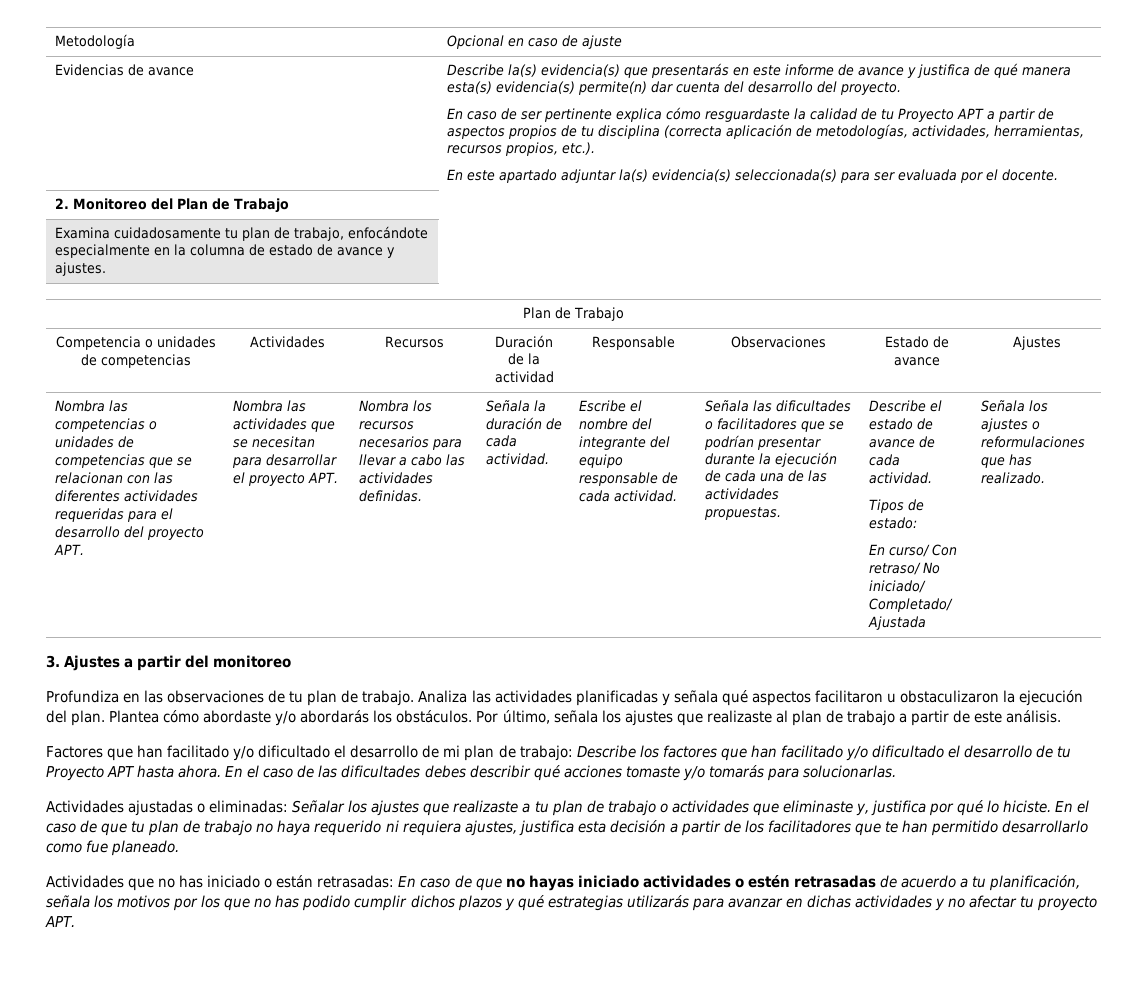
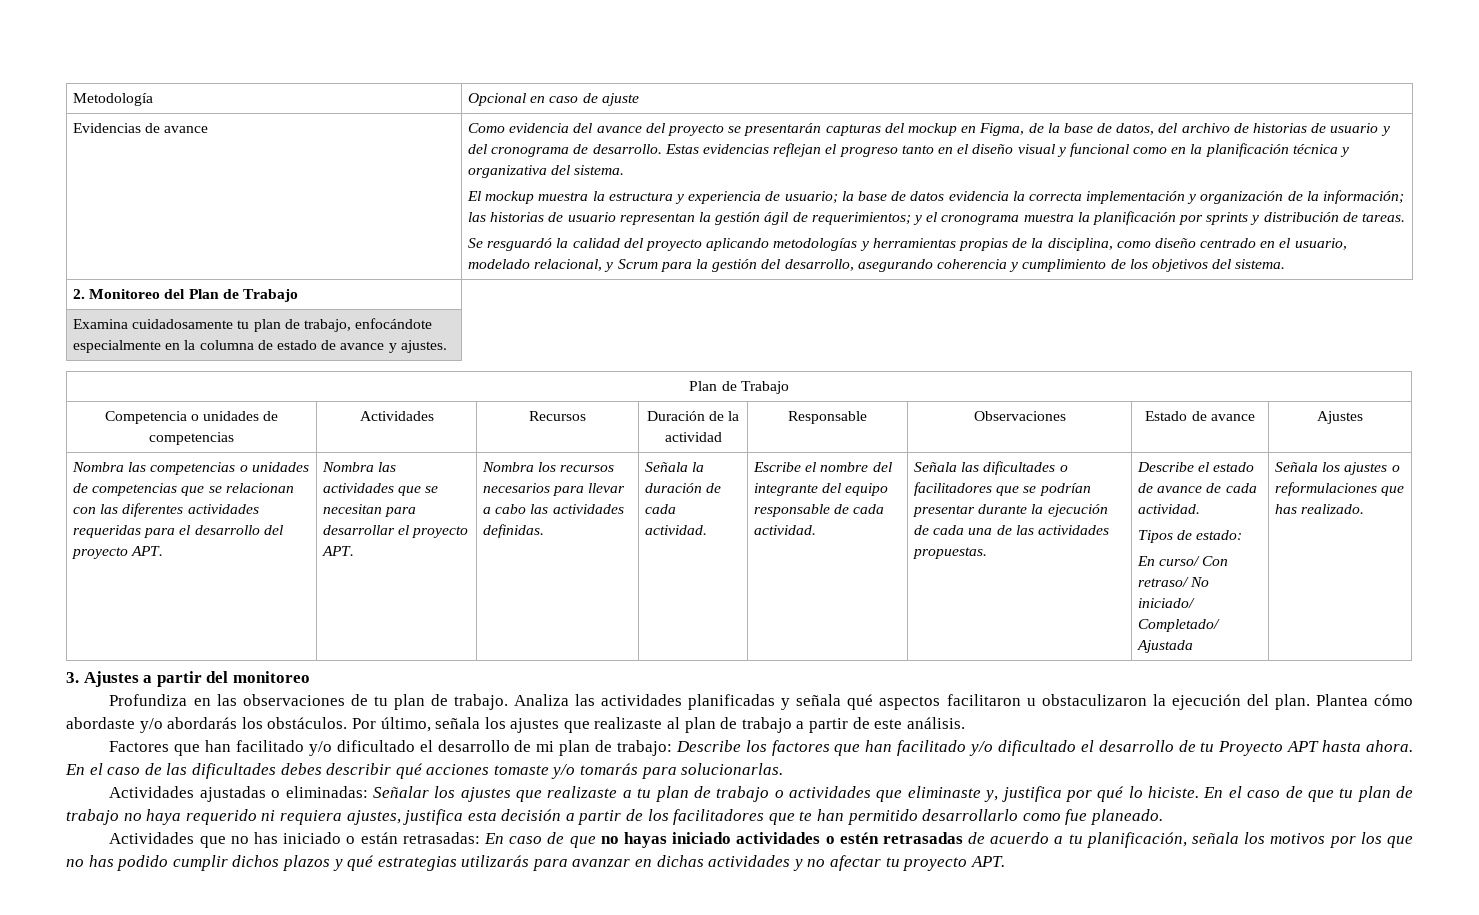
- Describe la(s) evidencia(s) que presentarás en este informe de avance y justifica de qué manera esta(s) evidencia(s) permite(n) dar cuenta del desarrollo del proyecto.
- En caso de ser pertinente explica cómo resguardaste la calidad de tu Proyecto APT a partir de aspectos propios de tu disciplina (correcta aplicación de metodologías, actividades, herramientas, recursos propios, etc.).
- En este apartado adjuntar la(s) evidencia(s) seleccionada(s) para ser evaluada por el docente.
+ Como evidencia del avance del proyecto se presentarán capturas del mockup en Figma, de la base de datos, del archivo de historias de usuario y del cronograma de desarrollo. Estas evidencias reflejan el progreso tanto en el diseño visual y funcional como en la planificación técnica y organizativa del sistema.
+ El mockup muestra la estructura y experiencia de usuario; la base de datos evidencia la correcta implementación y organización de la información; las historias de usuario representan la gestión ágil de requerimientos; y el cronograma muestra la planificación por sprints y distribución de tareas.
+ Se resguardó la calidad del proyecto aplicando metodologías y herramientas propias de la disciplina, como diseño centrado en el usuario, modelado relacional, y Scrum para la gestión del desarrollo, asegurando coherencia y cumplimiento de los objetivos del sistema.

